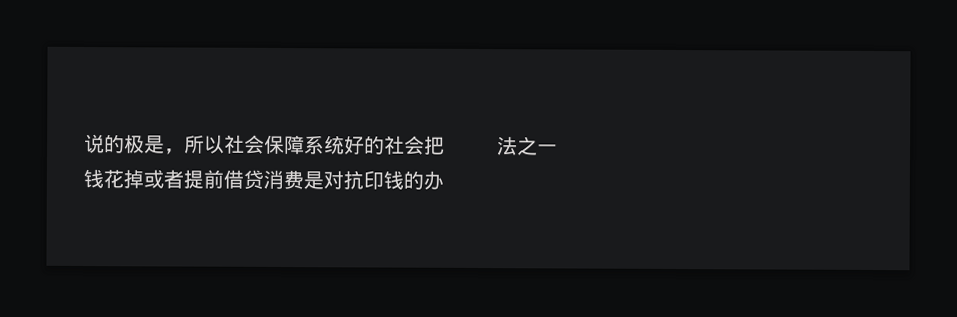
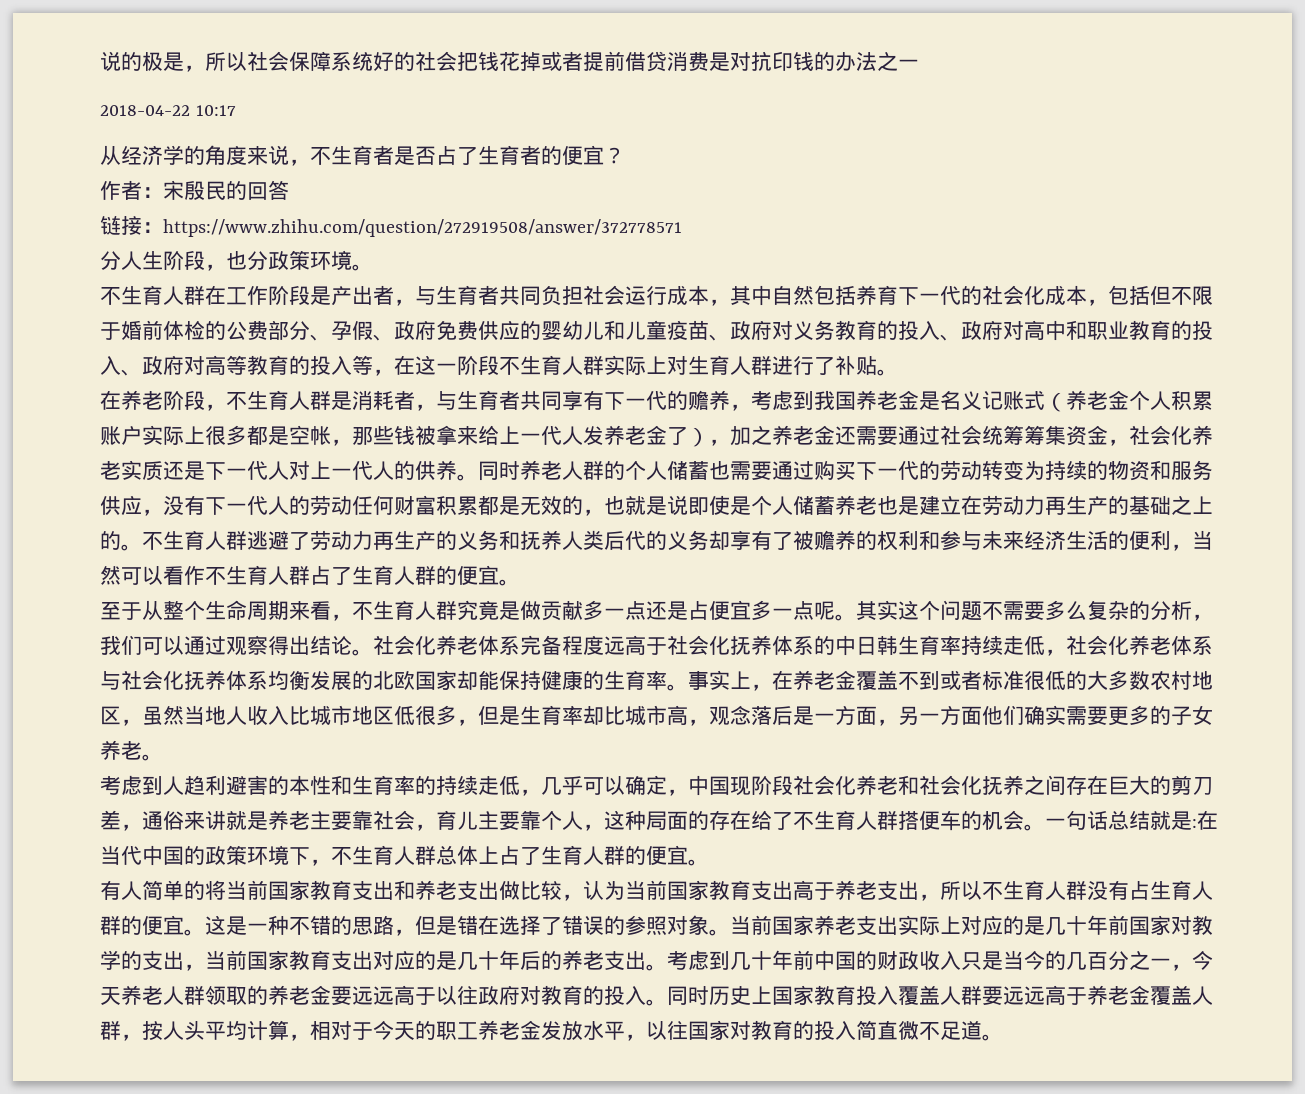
+ 2018-04-22 10:17
+ 从经济学的角度来说，不生育者是否占了生育者的便宜？
+ 作者：宋殷民的回答
+ 链接：https://www.zhihu.com/question/272919508/answer/372778571
+ 分人生阶段，也分政策环境。
+ 不生育人群在工作阶段是产出者，与生育者共同负担社会运行成本，其中自然包括养育下一代的社会化成本，包括但不限于婚前体检的公费部分、孕假、政府免费供应的婴幼儿和儿童疫苗、政府对义务教育的投入、政府对高中和职业教育的投入、政府对高等教育的投入等，在这一阶段不生育人群实际上对生育人群进行了补贴。
+ 在养老阶段，不生育人群是消耗者，与生育者共同享有下一代的赡养，考虑到我国养老金是名义记账式（养老金个人积累账户实际上很多都是空帐，那些钱被拿来给上一代人发养老金了），加之养老金还需要通过社会统筹筹集资金，社会化养老实质还是下一代人对上一代人的供养。同时养老人群的个人储蓄也需要通过购买下一代的劳动转变为持续的物资和服务供应，没有下一代人的劳动任何财富积累都是无效的，也就是说即使是个人储蓄养老也是建立在劳动力再生产的基础之上的。不生育人群逃避了劳动力再生产的义务和抚养人类后代的义务却享有了被赡养的权利和参与未来经济生活的便利，当然可以看作不生育人群占了生育人群的便宜。
+ 至于从整个生命周期来看，不生育人群究竟是做贡献多一点还是占便宜多一点呢。其实这个问题不需要多么复杂的分析，我们可以通过观察得出结论。社会化养老体系完备程度远高于社会化抚养体系的中日韩生育率持续走低，社会化养老体系与社会化抚养体系均衡发展的北欧国家却能保持健康的生育率。事实上，在养老金覆盖不到或者标准很低的大多数农村地区，虽然当地人收入比城市地区低很多，但是生育率却比城市高，观念落后是一方面，另一方面他们确实需要更多的子女养老。
+ 考虑到人趋利避害的本性和生育率的持续走低，几乎可以确定，中国现阶段社会化养老和社会化抚养之间存在巨大的剪刀差，通俗来讲就是养老主要靠社会，育儿主要靠个人，这种局面的存在给了不生育人群搭便车的机会。一句话总结就是:在当代中国的政策环境下，不生育人群总体上占了生育人群的便宜。
+ 有人简单的将当前国家教育支出和养老支出做比较，认为当前国家教育支出高于养老支出，所以不生育人群没有占生育人群的便宜。这是一种不错的思路，但是错在选择了错误的参照对象。当前国家养老支出实际上对应的是几十年前国家对教学的支出，当前国家教育支出对应的是几十年后的养老支出。考虑到几十年前中国的财政收入只是当今的几百分之一，今天养老人群领取的养老金要远远高于以往政府对教育的投入。同时历史上国家教育投入覆盖人群要远远高于养老金覆盖人群，按人头平均计算，相对于今天的职工养老金发放水平，以往国家对教育的投入简直微不足道。

